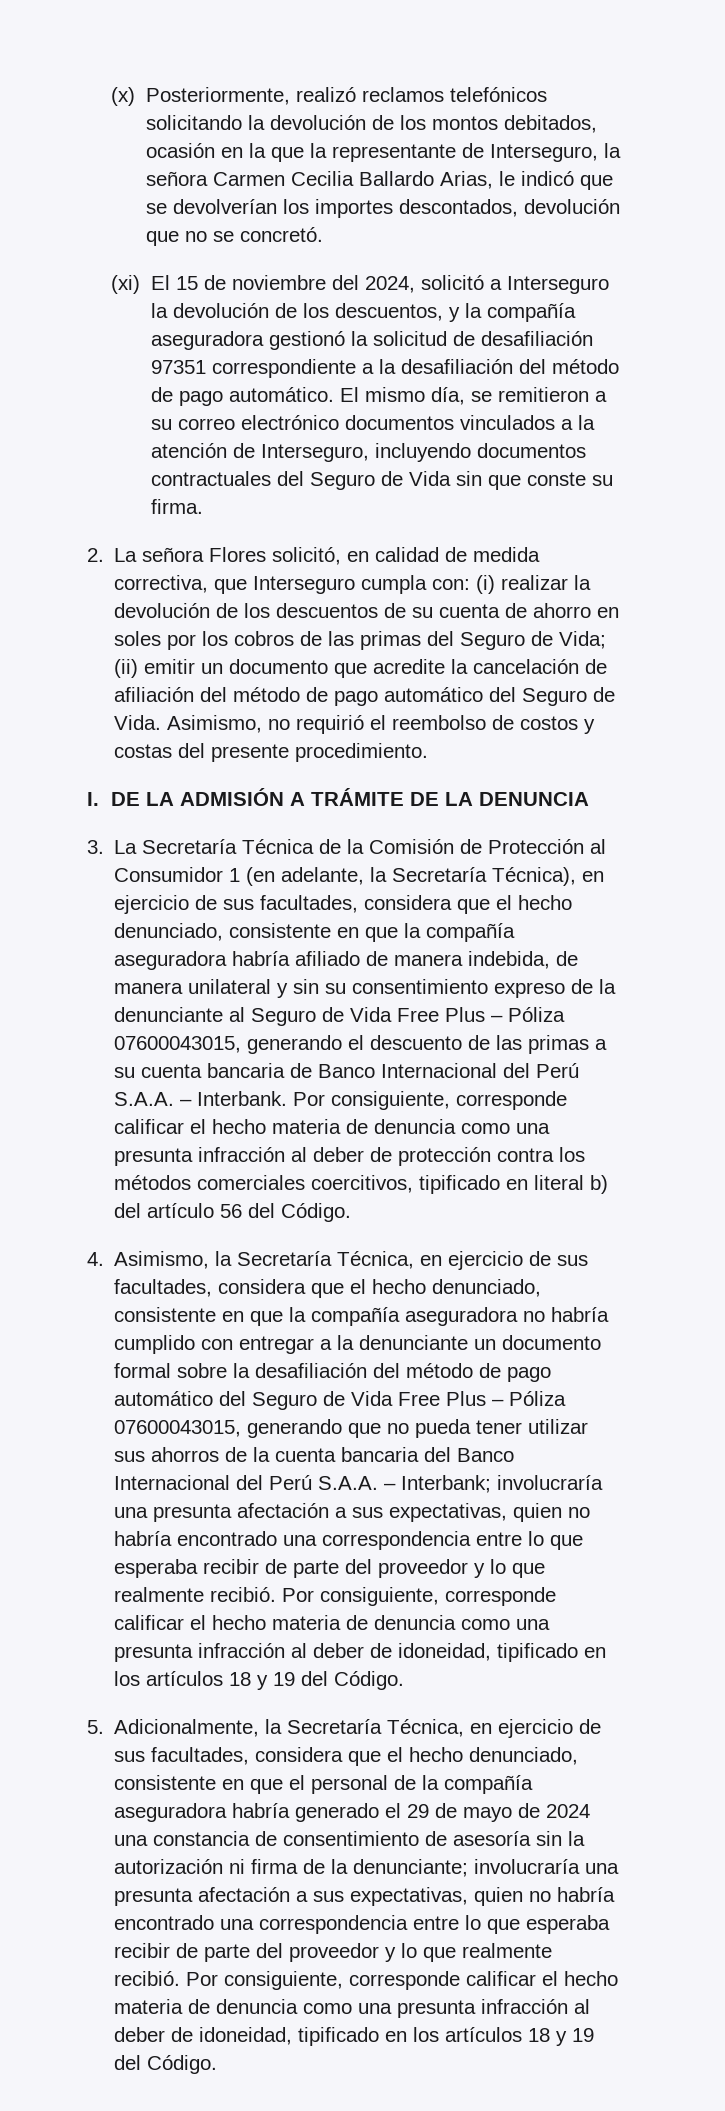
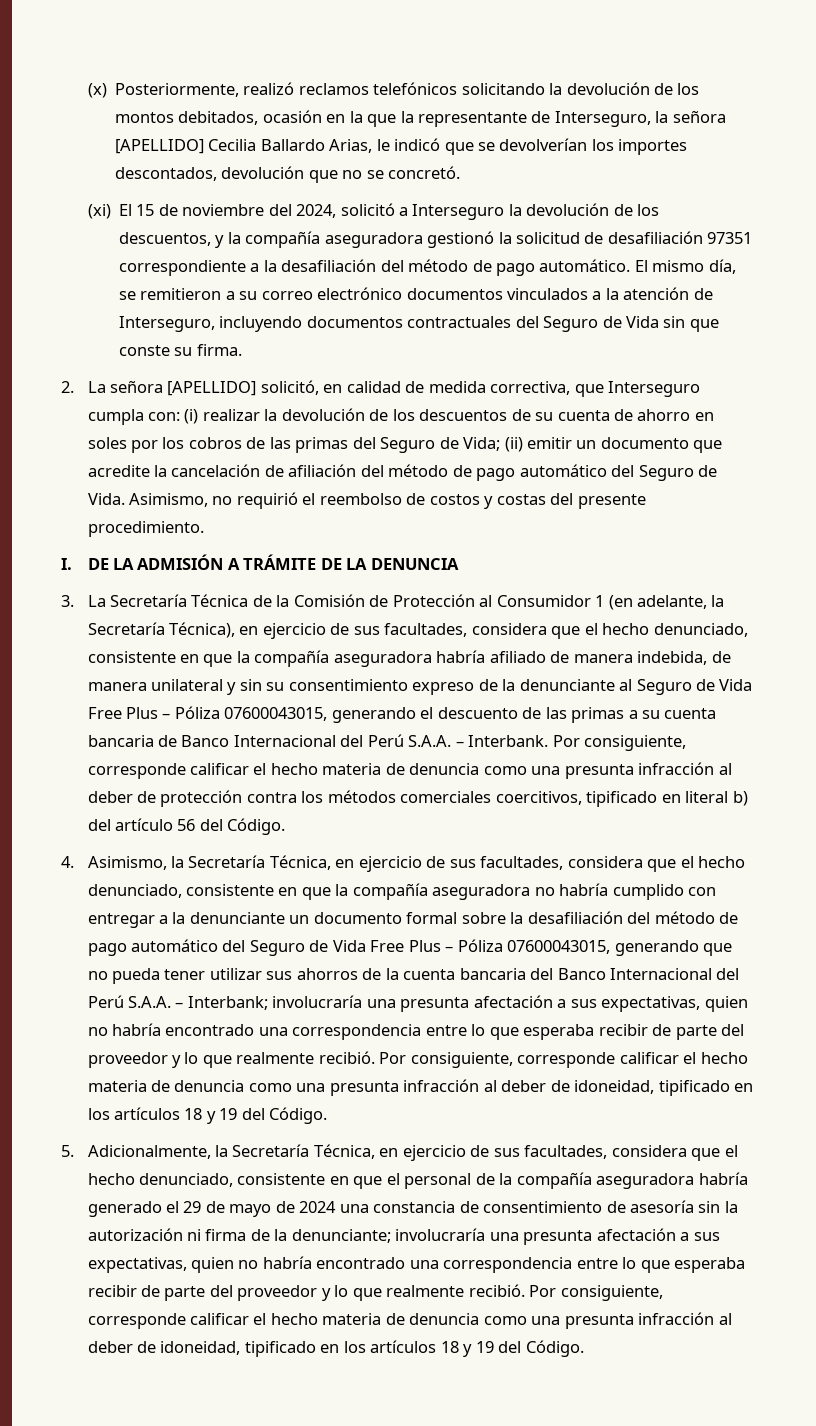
- (x) Posteriormente, realizó reclamos telefónicos solicitando la devolución de los montos debitados, ocasión en la que la representante de Interseguro, la señora Carmen Cecilia Ballardo Arias, le indicó que se devolverían los importes descontados, devolución que no se concretó.
+ (x) Posteriormente, realizó reclamos telefónicos solicitando la devolución de los montos debitados, ocasión en la que la representante de Interseguro, la señora [APELLIDO] Cecilia Ballardo Arias, le indicó que se devolverían los importes descontados, devolución que no se concretó.
- 2. La señora Flores solicitó, en calidad de medida correctiva, que Interseguro cumpla con: (i) realizar la devolución de los descuentos de su cuenta de ahorro en soles por los cobros de las primas del Seguro de Vida; (ii) emitir un documento que acredite la cancelación de afiliación del método de pago automático del Seguro de Vida.
+ 2. La señora [APELLIDO] solicitó, en calidad de medida correctiva, que Interseguro cumpla con: (i) realizar la devolución de los descuentos de su cuenta de ahorro en soles por los cobros de las primas del Seguro de Vida; (ii) emitir un documento que acredite la cancelación de afiliación del método de pago automático del Seguro de Vida.

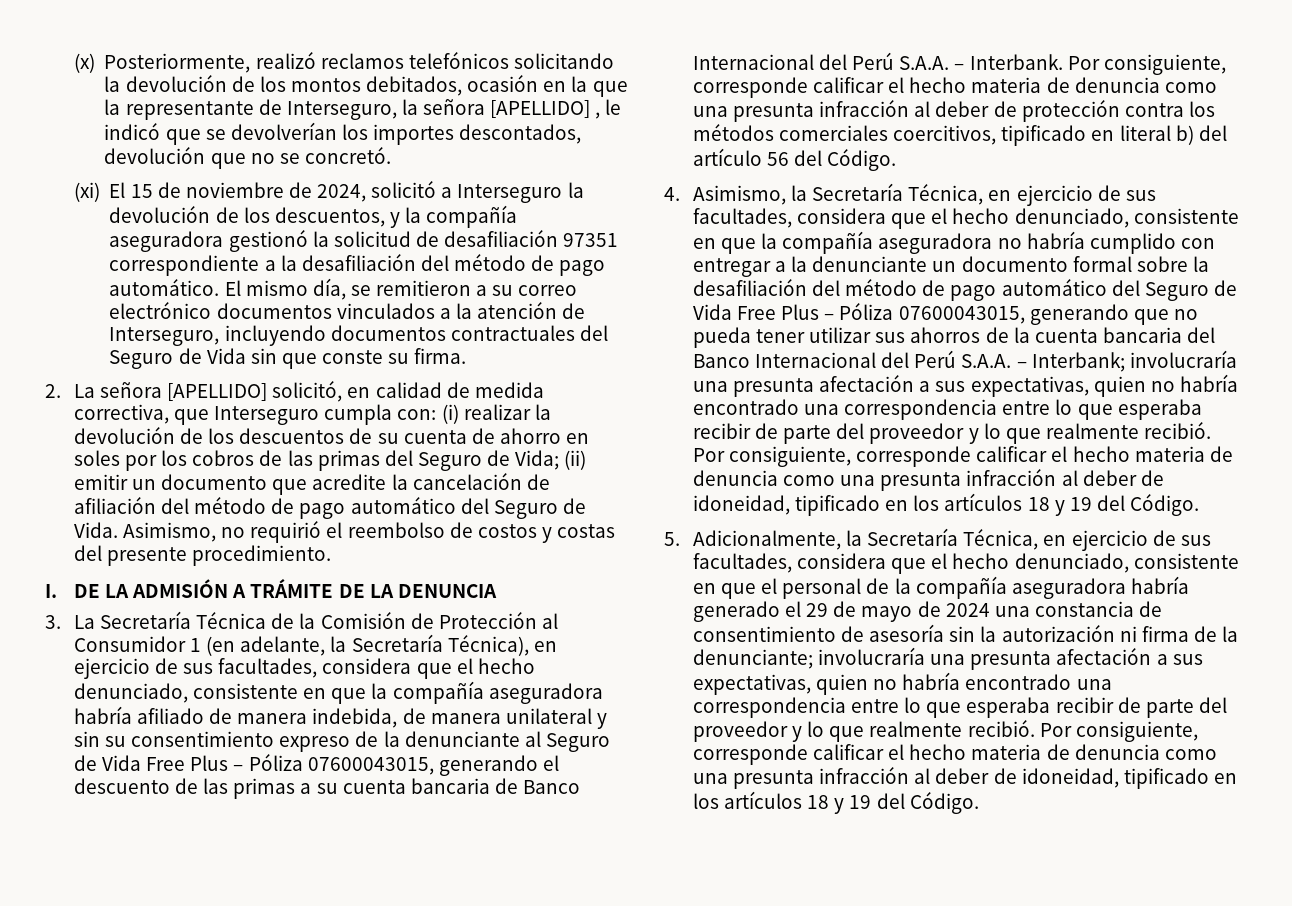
- (x) Posteriormente, realizó reclamos telefónicos solicitando la devolución de los montos debitados, ocasión en la que la representante de Interseguro, la señora [APELLIDO] Cecilia Ballardo Arias, le indicó que se devolverían los importes descontados, devolución que no se concretó.
+ (x) Posteriormente, realizó reclamos telefónicos solicitando la devolución de los montos debitados, ocasión en la que la representante de Interseguro, la señora [APELLIDO] , le indicó que se devolverían los importes descontados, devolución que no se concretó.
- (xi) El 15 de noviembre del 2024, solicitó a Interseguro la devolución de los descuentos, y la compañía aseguradora gestionó la solicitud de desafiliación 97351 correspondiente a la desafiliación del método de pago automático.
+ (xi) El 15 de noviembre de 2024, solicitó a Interseguro la devolución de los descuentos, y la compañía aseguradora gestionó la solicitud de desafiliación 97351 correspondiente a la desafiliación del método de pago automático.

